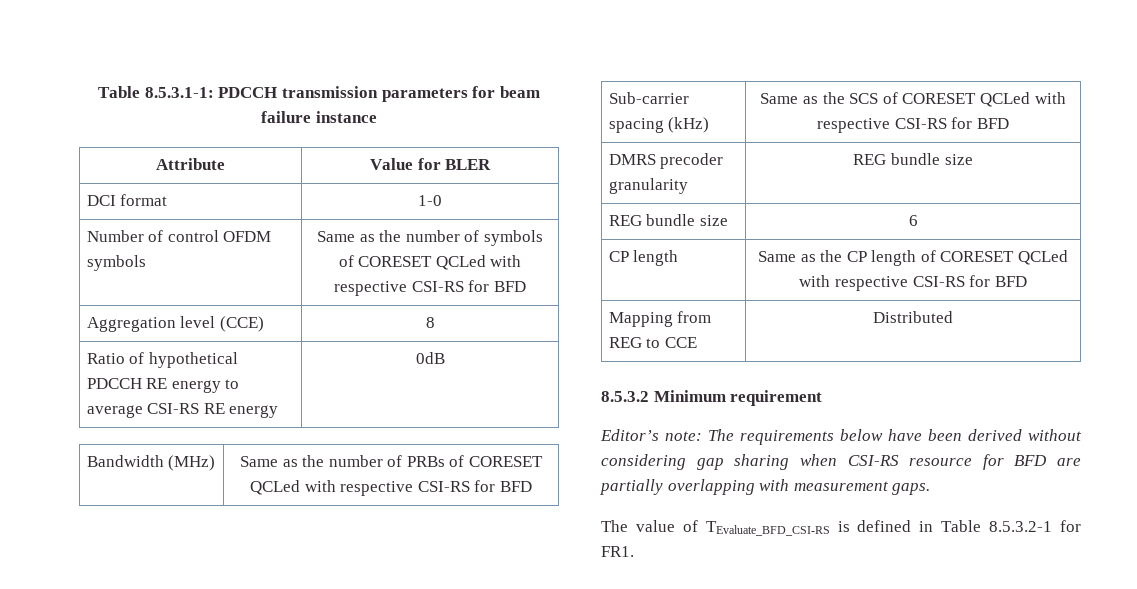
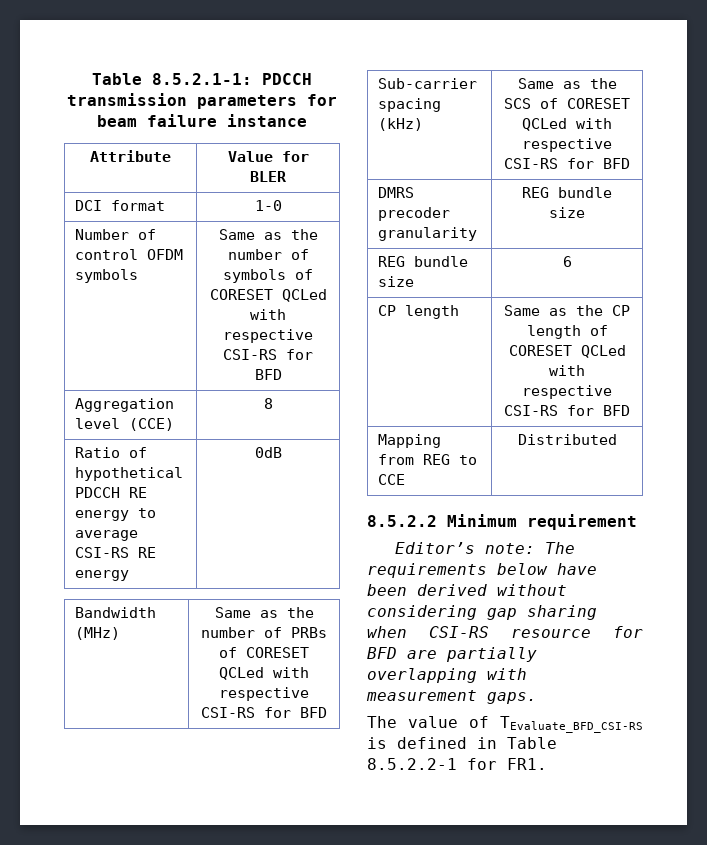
- Table 8.5.3.1-1: PDCCH transmission parameters for beam failure instance
+ Table 8.5.2.1-1: PDCCH transmission parameters for beam failure instance
- 8.5.3.2 Minimum requirement
+ 8.5.2.2 Minimum requirement
- The value of TEvaluate_BFD_CSI-RS is defined in Table 8.5.3.2-1 for FR1.
+ The value of TEvaluate_BFD_CSI-RS is defined in Table 8.5.2.2-1 for FR1.

